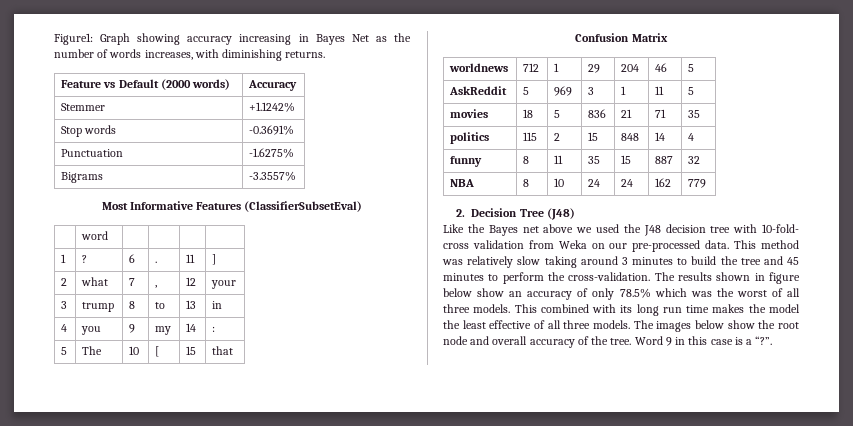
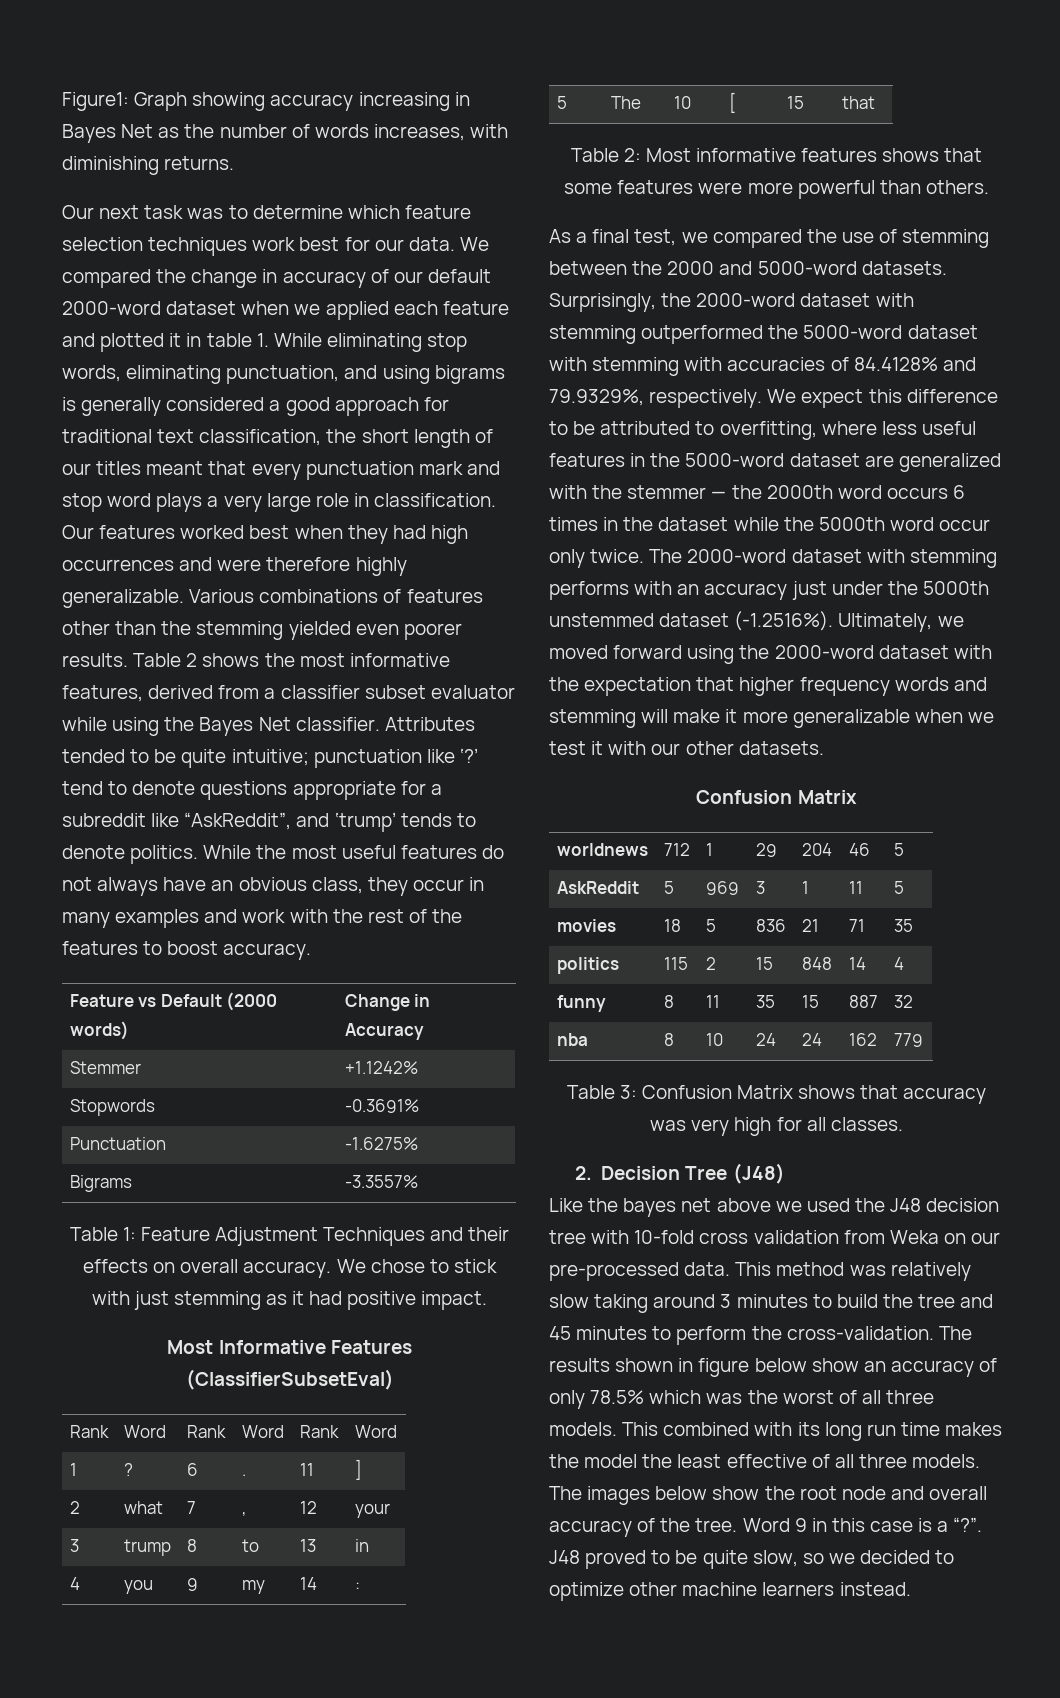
+ Our next task was to determine which feature selection techniques work best for our data. We compared the change in accuracy of our default 2000-word dataset when we applied each feature and plotted it in table 1. While eliminating stop words, eliminating punctuation, and using bigrams is generally considered a good approach for traditional text classification, the short length of our titles meant that every punctuation mark and stop word plays a very large role in classification. Our features worked best when they had high occurrences and were therefore highly generalizable. Various combinations of features other than the stemming yielded even poorer results. Table 2 shows the most informative features, derived from a classifier subset evaluator while using the Bayes Net classifier. Attributes tended to be quite intuitive; punctuation like ‘?’ tend to denote questions appropriate for a subreddit like “AskReddit”, and ‘trump’ tends to denote politics. While the most useful features do not always have an obvious class, they occur in many examples and work with the rest of the features to boost accuracy.
- Feature vs Default (2000 words) | Accuracy
+ Feature vs Default (2000 words) | Change in Accuracy
- Stop words | -0.3691%
+ Stopwords | -0.3691%
+ Table 1: Feature Adjustment Techniques and their effects on overall accuracy. We chose to stick with just stemming as it had positive impact.
  Most Informative Features (ClassifierSubsetEval)
- | word | | | |
+ Rank | Word | Rank | Word | Rank | Word
+ Table 2: Most informative features shows that some features were more powerful than others.
+ As a final test, we compared the use of stemming between the 2000 and 5000-word datasets. Surprisingly, the 2000-word dataset with stemming outperformed the 5000-word dataset with stemming with accuracies of 84.4128% and 79.9329%, respectively. We expect this difference to be attributed to overfitting, where less useful features in the 5000-word dataset are generalized with the stemmer — the 2000th word occurs 6 times in the dataset while the 5000th word occur only twice. The 2000-word dataset with stemming performs with an accuracy just under the 5000th unstemmed dataset (-1.2516%). Ultimately, we moved forward using the 2000-word dataset with the expectation that higher frequency words and stemming will make it more generalizable when we test it with our other datasets.
- NBA | 8 | 10 | 24 | 24 | 162 | 779
+ nba | 8 | 10 | 24 | 24 | 162 | 779
+ Table 3: Confusion Matrix shows that accuracy was very high for all classes.
- Like the Bayes net above we used the J48 decision tree with 10-fold- cross validation from Weka on our pre-processed data.
+ Like the bayes net above we used the J48 decision tree with 10-fold cross validation from Weka on our pre-processed data.
+ J48 proved to be quite slow, so we decided to optimize other machine learners instead.

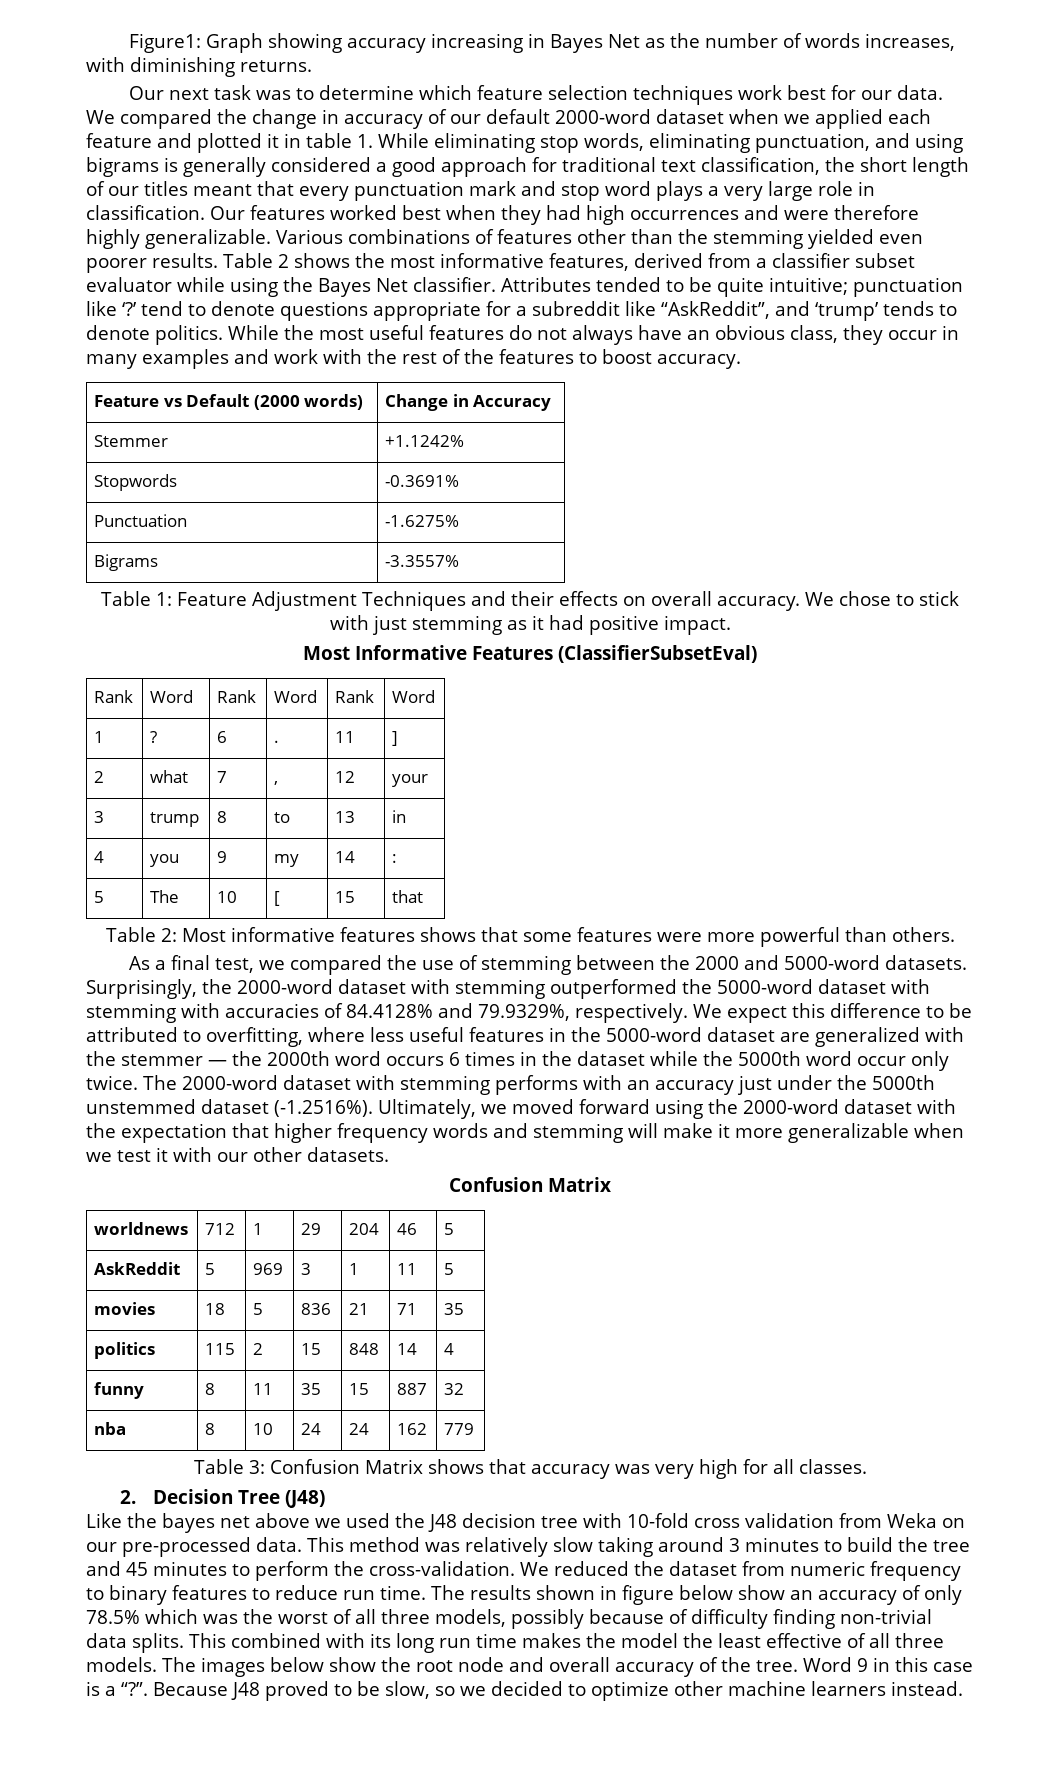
+ We reduced the dataset from numeric frequency to binary features to reduce run time.
- The results shown in figure below show an accuracy of only 78.5% which was the worst of all three models.
+ The results shown in figure below show an accuracy of only 78.5% which was the worst of all three models, possibly because of difficulty finding non-trivial data splits.
- J48 proved to be quite slow, so we decided to optimize other machine learners instead.
+ Because J48 proved to be slow, so we decided to optimize other machine learners instead.

